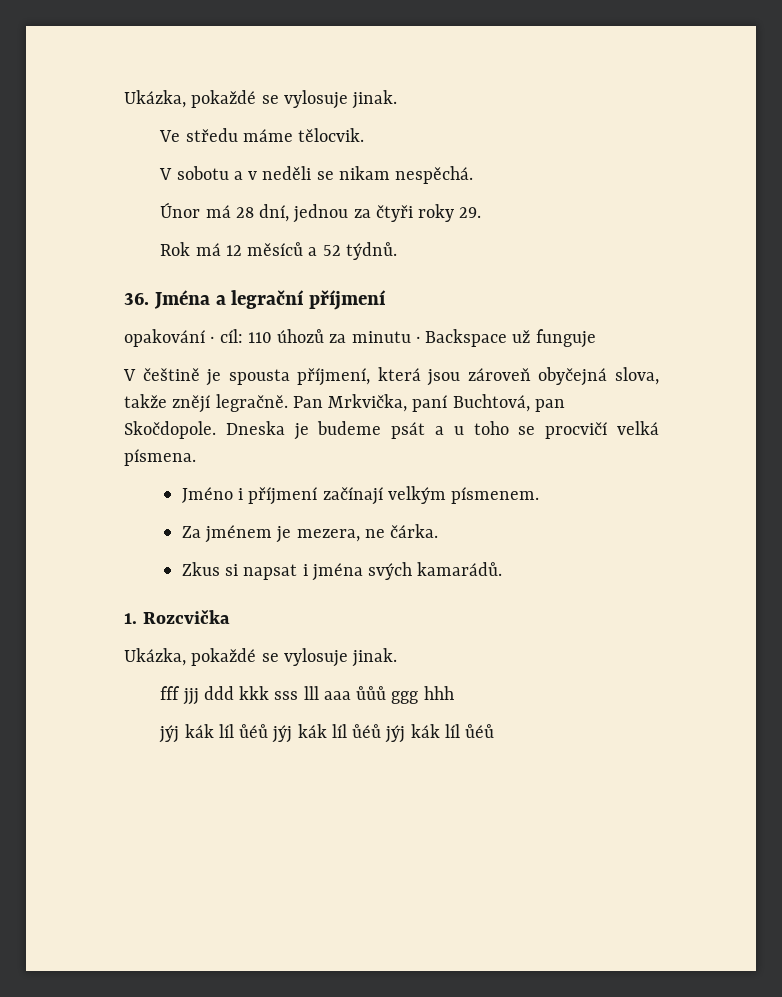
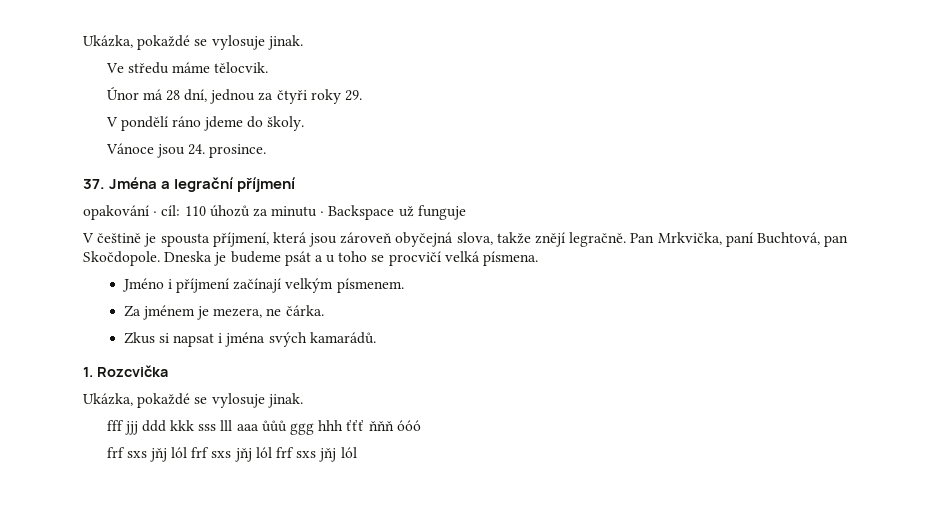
- V sobotu a v neděli se nikam nespěchá.
- Rok má 12 měsíců a 52 týdnů.
- 36. Jména a legrační příjmení
+ V pondělí ráno jdeme do školy.
+ Vánoce jsou 24. prosince.
+ 37. Jména a legrační příjmení
- fff jjj ddd kkk sss lll aaa ůůů ggg hhh
- jýj kák líl ůéů jýj kák líl ůéů jýj kák líl ůéů
+ fff jjj ddd kkk sss lll aaa ůůů ggg hhh ťťť ňňň óóó
+ frf sxs jňj lól frf sxs jňj lól frf sxs jňj lól

